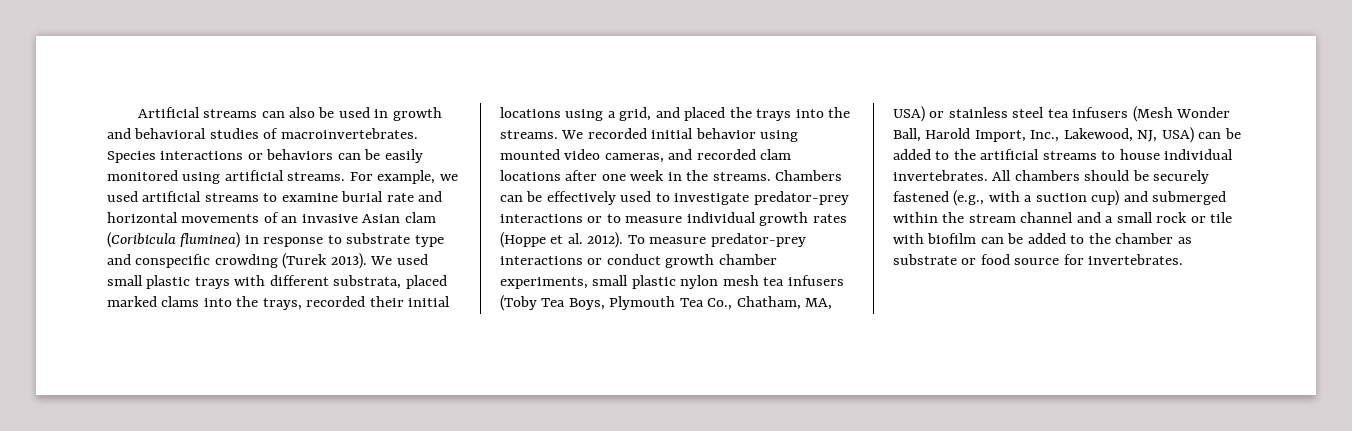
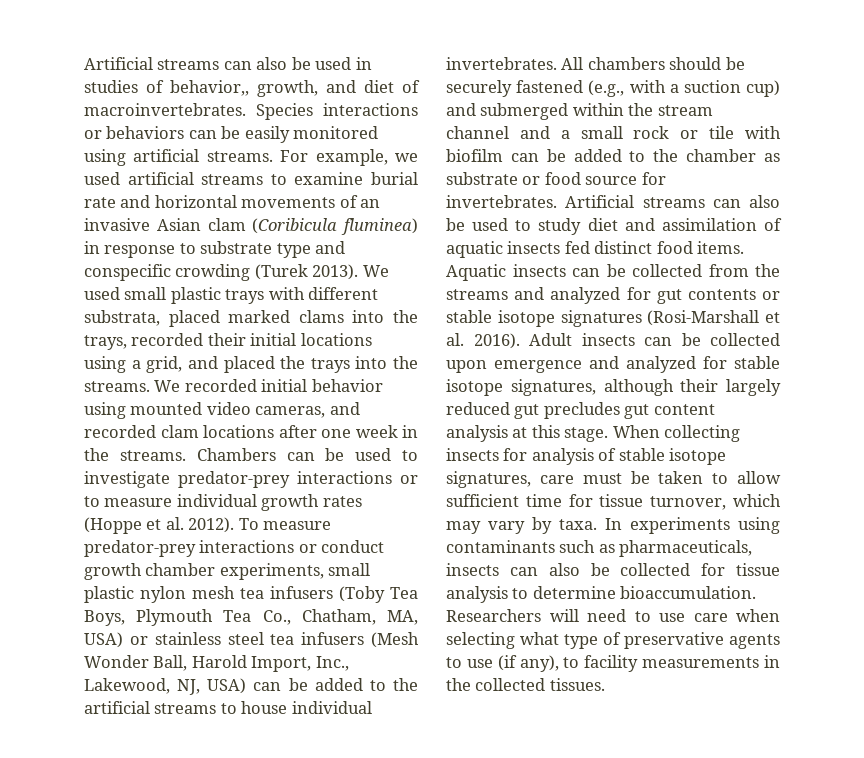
- Artificial streams can also be used in growth and behavioral studies of macroinvertebrates.
+ Artificial streams can also be used in studies of behavior,, growth, and diet of macroinvertebrates.
- Chambers can be effectively used to investigate predator-prey interactions or to measure individual growth rates (Hoppe et al. 2012).
+ Chambers can be used to investigate predator-prey interactions or to measure individual growth rates (Hoppe et al. 2012).
+ Artificial streams can also be used to study diet and assimilation of aquatic insects fed distinct food items. Aquatic insects can be collected from the streams and analyzed for gut contents or stable isotope signatures (Rosi-Marshall et al. 2016). Adult insects can be collected upon emergence and analyzed for stable isotope signatures, although their largely reduced gut precludes gut content analysis at this stage. When collecting insects for analysis of stable isotope signatures, care must be taken to allow sufficient time for tissue turnover, which may vary by taxa. In experiments using contaminants such as pharmaceuticals, insects can also be collected for tissue analysis to determine bioaccumulation. Researchers will need to use care when selecting what type of preservative agents to use (if any), to facility measurements in the collected tissues.

